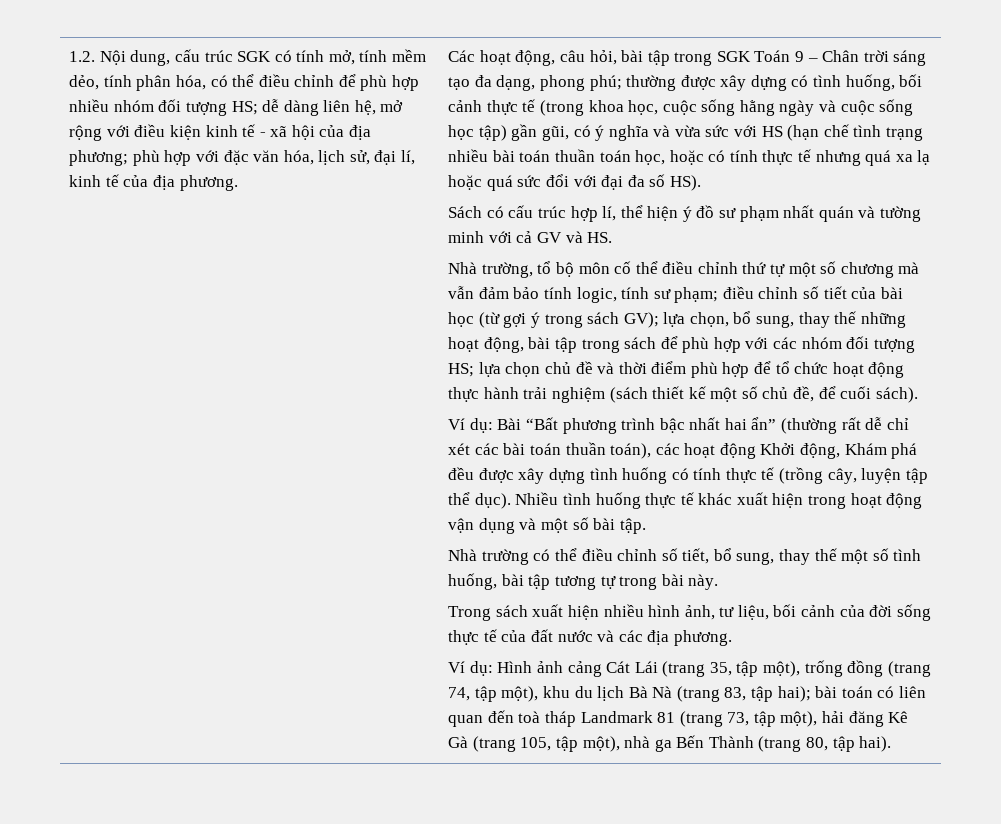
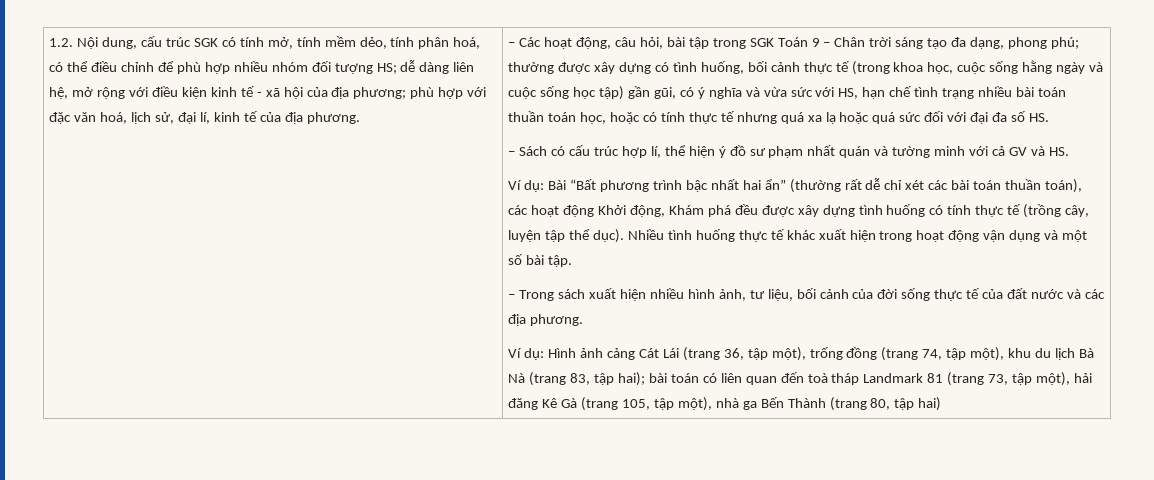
- 1.2. Nội dung, cấu trúc SGK có tính mở, tính mềm dẻo, tính phân hóa, có thể điều chỉnh để phù hợp nhiều nhóm đối tượng HS; dễ dàng liên hệ, mở rộng với điều kiện kinh tế - xã hội của địa phương; phù hợp với đặc văn hóa, lịch sử, đại lí, kinh tế của địa phương.
+ 1.2. Nội dung, cấu trúc SGK có tính mở, tính mềm dẻo, tính phân hoá, có thể điều chỉnh để phù hợp nhiều nhóm đối tượng HS; dễ dàng liên hệ, mở rộng với điều kiện kinh tế - xã hội của địa phương; phù hợp với đặc văn hoá, lịch sử, đại lí, kinh tế của địa phương.
- Các hoạt động, câu hỏi, bài tập trong SGK Toán 9 – Chân trời sáng tạo đa dạng, phong phú;
+ – Các hoạt động, câu hỏi, bài tập trong SGK Toán 9 – Chân trời sáng tạo đa dạng, phong phú;
- thường được xây dựng có tình huống, bối cảnh thực tế (trong khoa học, cuộc sống hằng ngày và cuộc sống học tập) gần gũi, có ý nghĩa và vừa sức với HS (hạn chế tình trạng nhiều bài toán thuần toán học, hoặc có tính thực tế nhưng quá xa lạ hoặc quá sức đổi với đại đa số HS).
- Sách có cấu trúc hợp lí, thể hiện ý đồ sư phạm nhất quán và tường minh với cả GV và HS.
+ thường được xây dựng có tình huống, bối cảnh thực tế (trong khoa học, cuộc sống hằng ngày và cuộc sống học tập) gần gũi, có ý nghĩa và vừa sức với HS, hạn chế tình trạng nhiều bài toán thuần toán học, hoặc có tính thực tế nhưng quá xa lạ hoặc quá sức đối với đại đa số HS.
+ – Sách có cấu trúc hợp lí, thể hiện ý đồ sư phạm nhất quán và tường minh với cả GV và HS.
- Nhà trường, tổ bộ môn cố thể điều chỉnh thứ tự một số chương mà vẫn đảm bảo tính logic, tính sư phạm; điều chỉnh số tiết của bài học (từ gợi ý trong sách GV); lựa chọn, bổ sung, thay thế những hoạt động, bài tập trong sách để phù hợp với các nhóm đối tượng HS; lựa chọn chủ đề và thời điểm phù hợp để tổ chức hoạt động thực hành trải nghiệm (sách thiết kế một số chủ đề, để cuối sách).
- Nhà trường có thể điều chỉnh số tiết, bổ sung, thay thế một số tình huống, bài tập tương tự trong bài này.
- Trong sách xuất hiện nhiều hình ảnh, tư liệu, bối cảnh của đời sống thực tế của đất nước và các địa phương.
+ – Trong sách xuất hiện nhiều hình ảnh, tư liệu, bối cảnh của đời sống thực tế của đất nước và các địa phương.
- Ví dụ: Hình ảnh cảng Cát Lái (trang 35, tập một), trống đồng (trang 74, tập một), khu du lịch Bà Nà (trang 83, tập hai); bài toán có liên quan đến toà tháp Landmark 81 (trang 73, tập một), hải đăng Kê Gà (trang 105, tập một), nhà ga Bến Thành (trang 80, tập hai).
+ Ví dụ: Hình ảnh cảng Cát Lái (trang 36, tập một), trống đồng (trang 74, tập một), khu du lịch Bà Nà (trang 83, tập hai); bài toán có liên quan đến toà tháp Landmark 81 (trang 73, tập một), hải đăng Kê Gà (trang 105, tập một), nhà ga Bến Thành (trang 80, tập hai)

